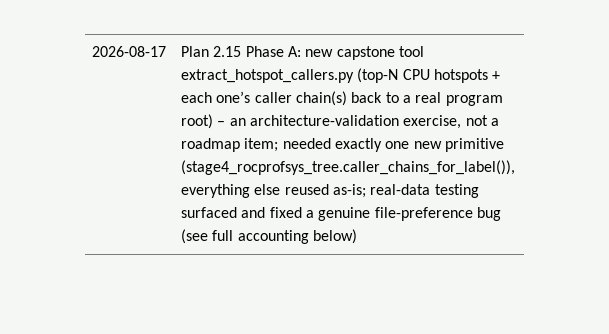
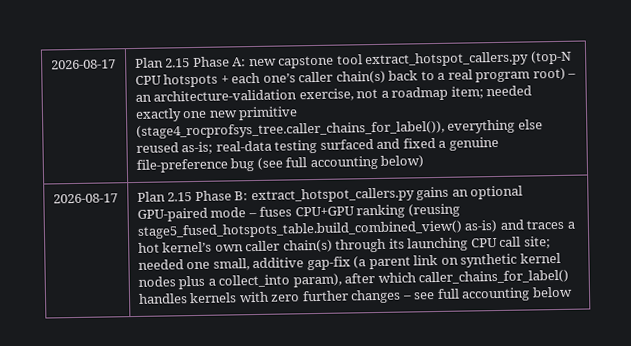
+ 2026-08-17 | Plan 2.15 Phase B: extract_hotspot_callers.py gains an optional GPU-paired mode – fuses CPU+GPU ranking (reusing stage5_fused_hotspots_table.build_combined_view() as-is) and traces a hot kernel’s own caller chain(s) through its launching CPU call site; needed one small, additive gap-fix (a parent link on synthetic kernel nodes plus a collect_into param), after which caller_chains_for_label() handles kernels with zero further changes – see full accounting below

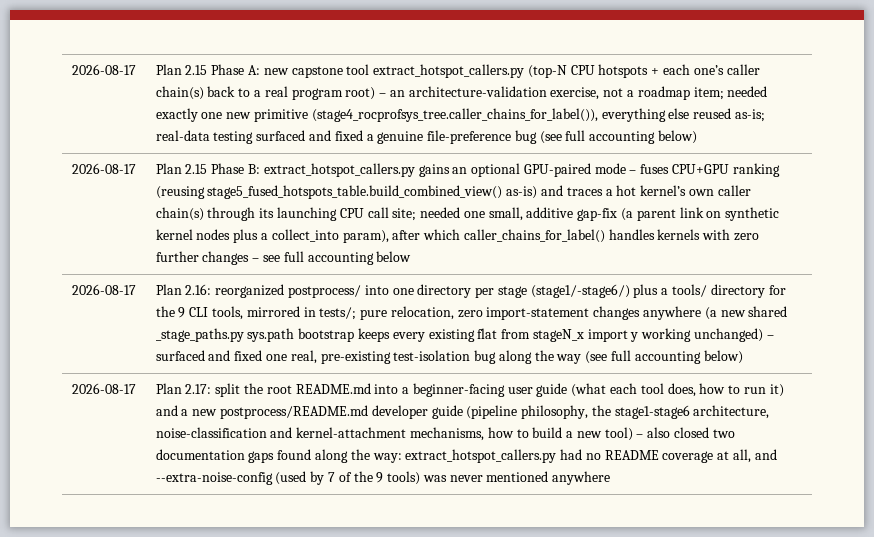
+ 2026-08-17 | Plan 2.16: reorganized postprocess/ into one directory per stage (stage1/-stage6/) plus a tools/ directory for the 9 CLI tools, mirrored in tests/; pure relocation, zero import-statement changes anywhere (a new shared _stage_paths.py sys.path bootstrap keeps every existing flat from stageN_x import y working unchanged) – surfaced and fixed one real, pre-existing test-isolation bug along the way (see full accounting below)
+ 2026-08-17 | Plan 2.17: split the root README.md into a beginner-facing user guide (what each tool does, how to run it) and a new postprocess/README.md developer guide (pipeline philosophy, the stage1-stage6 architecture, noise-classification and kernel-attachment mechanisms, how to build a new tool) – also closed two documentation gaps found along the way: extract_hotspot_callers.py had no README coverage at all, and --extra-noise-config (used by 7 of the 9 tools) was never mentioned anywhere

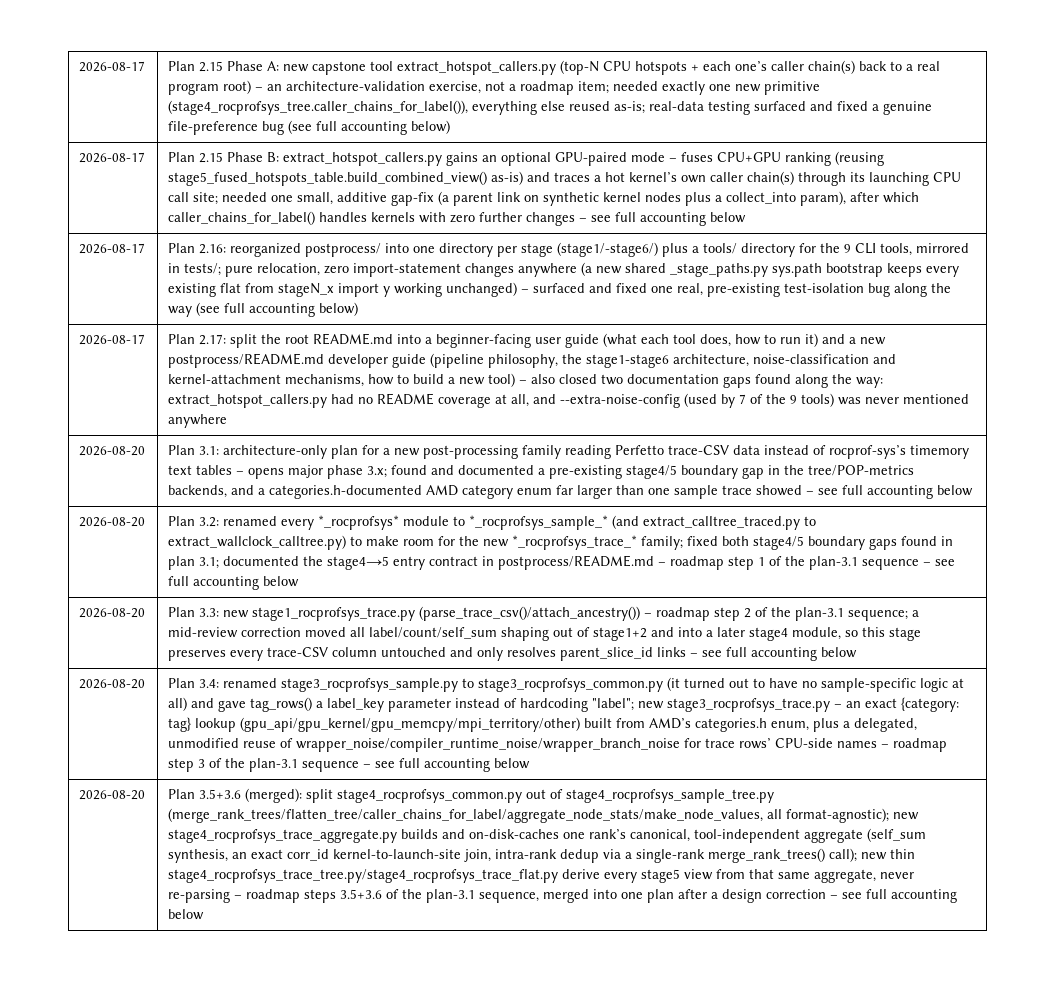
+ 2026-08-20 | Plan 3.1: architecture-only plan for a new post-processing family reading Perfetto trace-CSV data instead of rocprof-sys’s timemory text tables – opens major phase 3.x; found and documented a pre-existing stage4/5 boundary gap in the tree/POP-metrics backends, and a categories.h-documented AMD category enum far larger than one sample trace showed – see full accounting below
+ 2026-08-20 | Plan 3.2: renamed every *_rocprofsys* module to *_rocprofsys_sample_* (and extract_calltree_traced.py to extract_wallclock_calltree.py) to make room for the new *_rocprofsys_trace_* family; fixed both stage4/5 boundary gaps found in plan 3.1; documented the stage4→5 entry contract in postprocess/README.md – roadmap step 1 of the plan-3.1 sequence – see full accounting below
+ 2026-08-20 | Plan 3.3: new stage1_rocprofsys_trace.py (parse_trace_csv()/attach_ancestry()) – roadmap step 2 of the plan-3.1 sequence; a mid-review correction moved all label/count/self_sum shaping out of stage1+2 and into a later stage4 module, so this stage preserves every trace-CSV column untouched and only resolves parent_slice_id links – see full accounting below
+ 2026-08-20 | Plan 3.4: renamed stage3_rocprofsys_sample.py to stage3_rocprofsys_common.py (it turned out to have no sample-specific logic at all) and gave tag_rows() a label_key parameter instead of hardcoding "label"; new stage3_rocprofsys_trace.py – an exact {category: tag} lookup (gpu_api/gpu_kernel/gpu_memcpy/mpi_territory/other) built from AMD’s categories.h enum, plus a delegated, unmodified reuse of wrapper_noise/compiler_runtime_noise/wrapper_branch_noise for trace rows’ CPU-side names – roadmap step 3 of the plan-3.1 sequence – see full accounting below
+ 2026-08-20 | Plan 3.5+3.6 (merged): split stage4_rocprofsys_common.py out of stage4_rocprofsys_sample_tree.py (merge_rank_trees/flatten_tree/caller_chains_for_label/aggregate_node_stats/make_node_values, all format-agnostic); new stage4_rocprofsys_trace_aggregate.py builds and on-disk-caches one rank’s canonical, tool-independent aggregate (self_sum synthesis, an exact corr_id kernel-to-launch-site join, intra-rank dedup via a single-rank merge_rank_trees() call); new thin stage4_rocprofsys_trace_tree.py/stage4_rocprofsys_trace_flat.py derive every stage5 view from that same aggregate, never re-parsing – roadmap steps 3.5+3.6 of the plan-3.1 sequence, merged into one plan after a design correction – see full accounting below

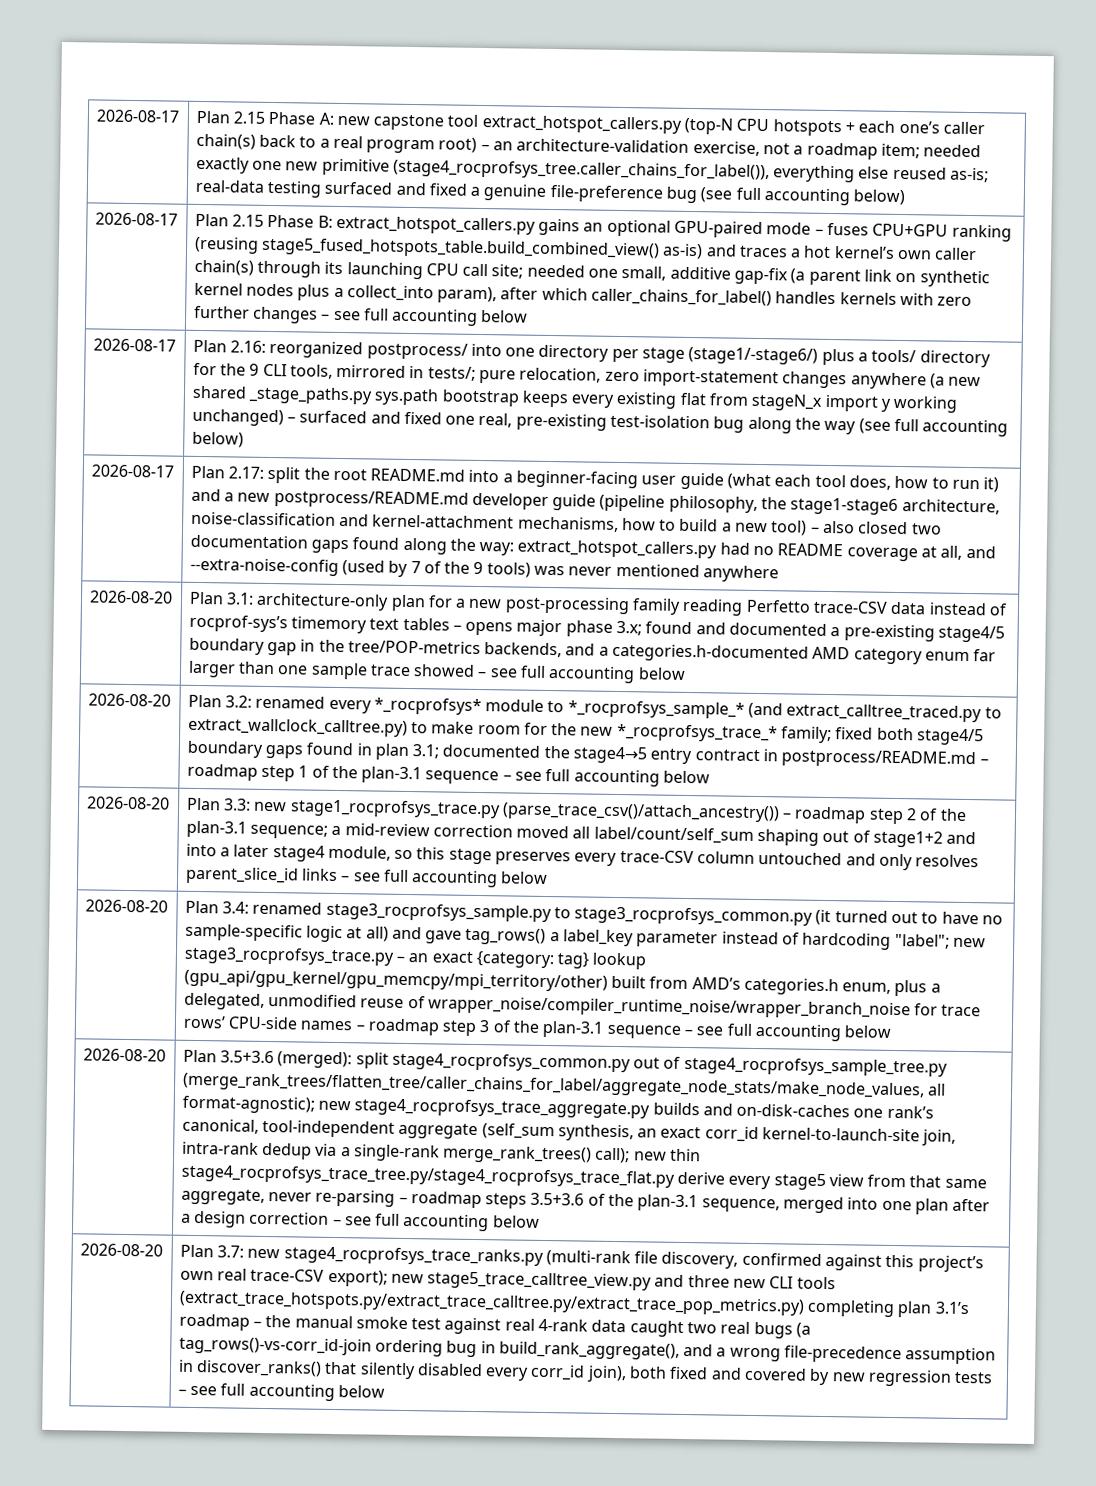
+ 2026-08-20 | Plan 3.7: new stage4_rocprofsys_trace_ranks.py (multi-rank file discovery, confirmed against this project’s own real trace-CSV export); new stage5_trace_calltree_view.py and three new CLI tools (extract_trace_hotspots.py/extract_trace_calltree.py/extract_trace_pop_metrics.py) completing plan 3.1’s roadmap – the manual smoke test against real 4-rank data caught two real bugs (a tag_rows()-vs-corr_id-join ordering bug in build_rank_aggregate(), and a wrong file-precedence assumption in discover_ranks() that silently disabled every corr_id join), both fixed and covered by new regression tests – see full accounting below

